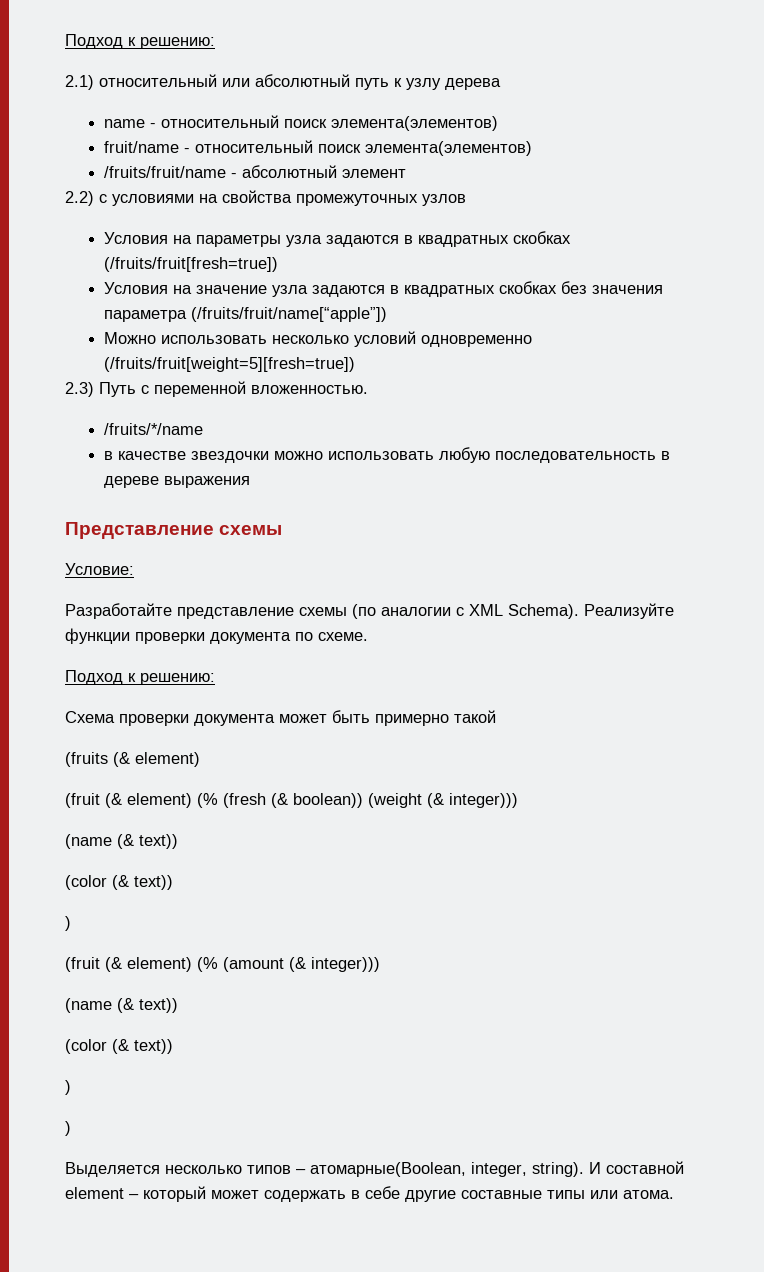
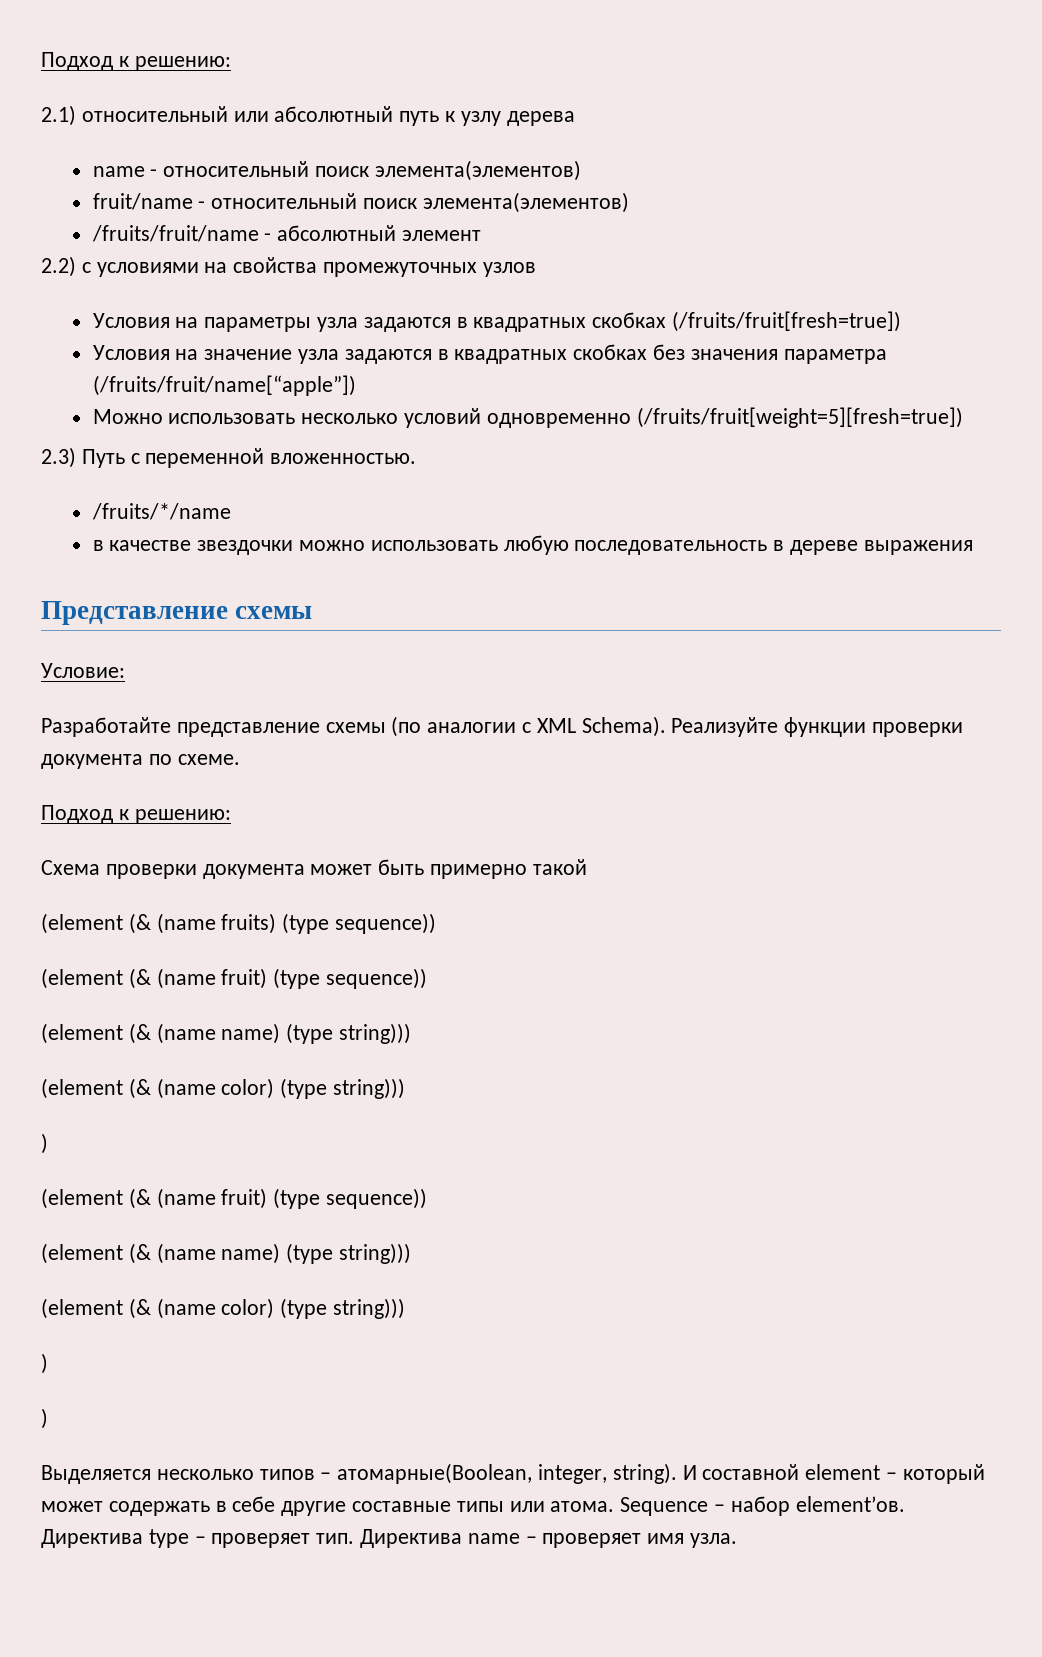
- (fruits (& element)
- (fruit (& element) (% (fresh (& boolean)) (weight (& integer)))
- (name (& text))
- (color (& text))
+ (element (& (name fruits) (type sequence))
+ (element (& (name fruit) (type sequence))
+ (element (& (name name) (type string)))
+ (element (& (name color) (type string)))
  )
- (fruit (& element) (% (amount (& integer)))
- (name (& text))
- (color (& text))
+ (element (& (name fruit) (type sequence))
+ (element (& (name name) (type string)))
+ (element (& (name color) (type string)))
+ Sequence – набор element’ов. Директива type – проверяет тип. Директива name – проверяет имя узла.

